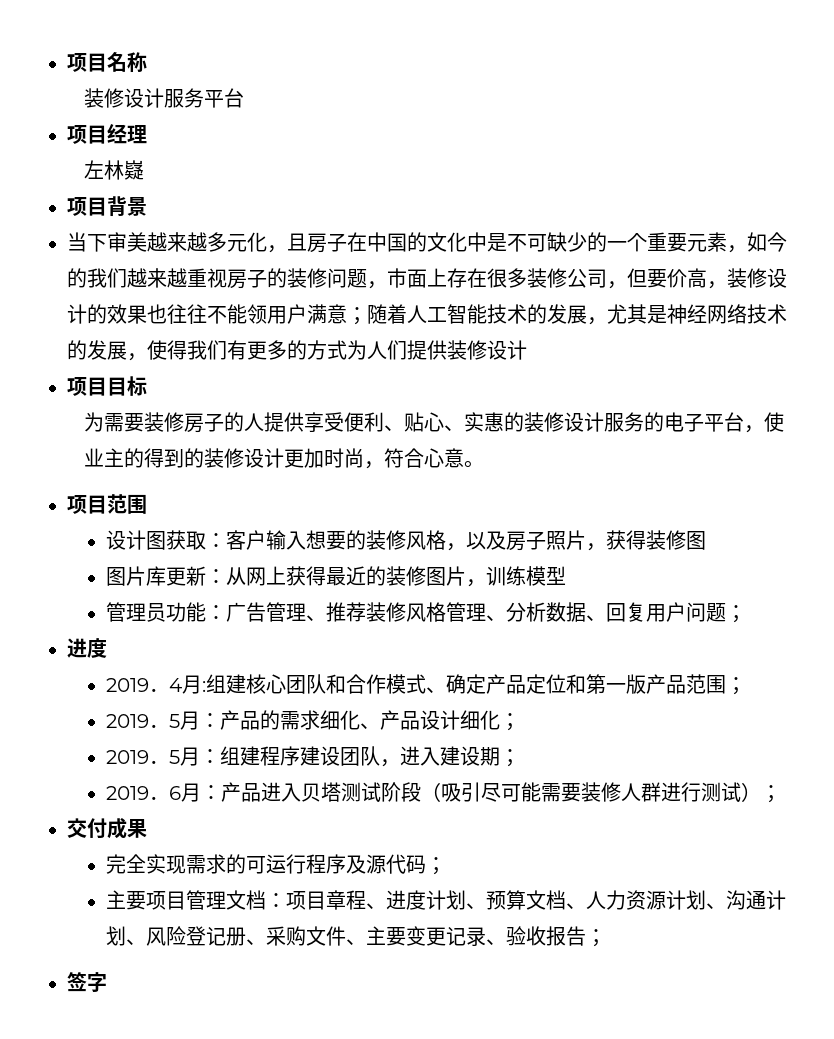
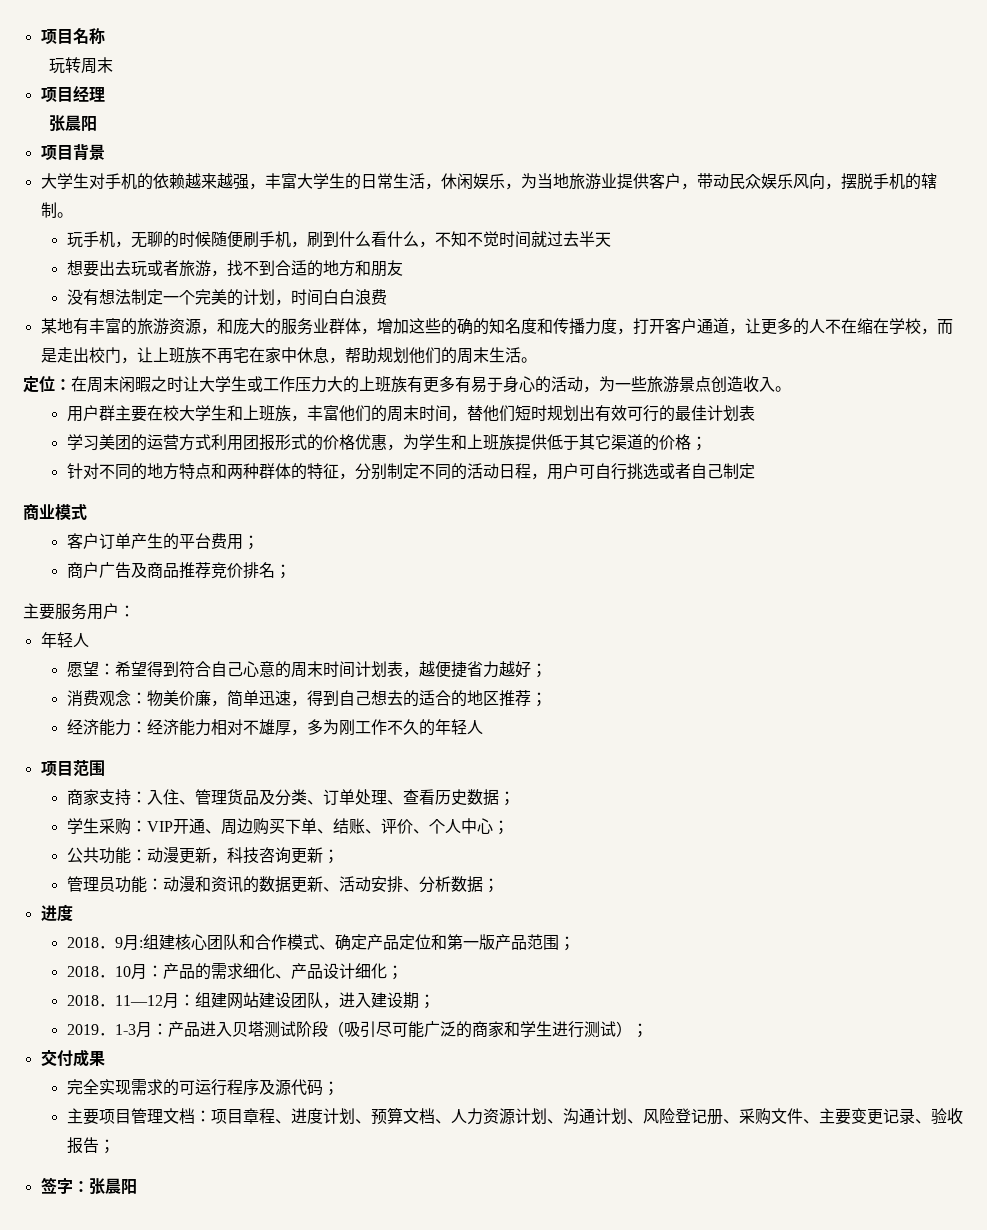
- 装修设计服务平台
+ 玩转周末
  项目经理
- 左林嶷
+ 张晨阳
- 当下审美越来越多元化，且房子在中国的文化中是不可缺少的一个重要元素，如今的我们越来越重视房子的装修问题，市面上存在很多装修公司，但要价高，装修设计的效果也往往不能领用户满意；随着人工智能技术的发展，尤其是神经网络技术的发展，使得我们有更多的方式为人们提供装修设计
- 项目目标
- 为需要装修房子的人提供享受便利、贴心、实惠的装修设计服务的电子平台，使业主的得到的装修设计更加时尚，符合心意。
+ 大学生对手机的依赖越来越强，丰富大学生的日常生活，休闲娱乐，为当地旅游业提供客户，带动民众娱乐风向，摆脱手机的辖制。
+ 玩手机，无聊的时候随便刷手机，刷到什么看什么，不知不觉时间就过去半天
+ 想要出去玩或者旅游，找不到合适的地方和朋友
+ 没有想法制定一个完美的计划，时间白白浪费
+ 某地有丰富的旅游资源，和庞大的服务业群体，增加这些的确的知名度和传播力度，打开客户通道，让更多的人不在缩在学校，而是走出校门，让上班族不再宅在家中休息，帮助规划他们的周末生活。
+ 定位：在周末闲暇之时让大学生或工作压力大的上班族有更多有易于身心的活动，为一些旅游景点创造收入。
+ 用户群主要在校大学生和上班族，丰富他们的周末时间，替他们短时规划出有效可行的最佳计划表
+ 学习美团的运营方式利用团报形式的价格优惠，为学生和上班族提供低于其它渠道的价格；
+ 针对不同的地方特点和两种群体的特征，分别制定不同的活动日程，用户可自行挑选或者自己制定
+ 商业模式
+ 客户订单产生的平台费用；
+ 商户广告及商品推荐竞价排名；
+ 主要服务用户：
+ 年轻人
+ 愿望：希望得到符合自己心意的周末时间计划表，越便捷省力越好；
+ 消费观念：物美价廉，简单迅速，得到自己想去的适合的地区推荐；
+ 经济能力：经济能力相对不雄厚，多为刚工作不久的年轻人
  项目范围
- 设计图获取：客户输入想要的装修风格，以及房子照片，获得装修图
- 图片库更新：从网上获得最近的装修图片，训练模型
- 管理员功能：广告管理、推荐装修风格管理、分析数据、回复用户问题；
+ 商家支持：入住、管理货品及分类、订单处理、查看历史数据；
+ 学生采购：VIP开通、周边购买下单、结账、评价、个人中心；
+ 公共功能：动漫更新，科技咨询更新；
+ 管理员功能：动漫和资讯的数据更新、活动安排、分析数据；
- 2019．4月:组建核心团队和合作模式、确定产品定位和第一版产品范围；
+ 2018．9月:组建核心团队和合作模式、确定产品定位和第一版产品范围；
- 2019．5月：产品的需求细化、产品设计细化；
+ 2018．10月：产品的需求细化、产品设计细化；
- 2019．5月：组建程序建设团队，进入建设期；
+ 2018．11—12月：组建网站建设团队，进入建设期；
- 2019．6月：产品进入贝塔测试阶段（吸引尽可能需要装修人群进行测试）；
+ 2019．1-3月：产品进入贝塔测试阶段（吸引尽可能广泛的商家和学生进行测试）；
- 签字
+ 签字：张晨阳

